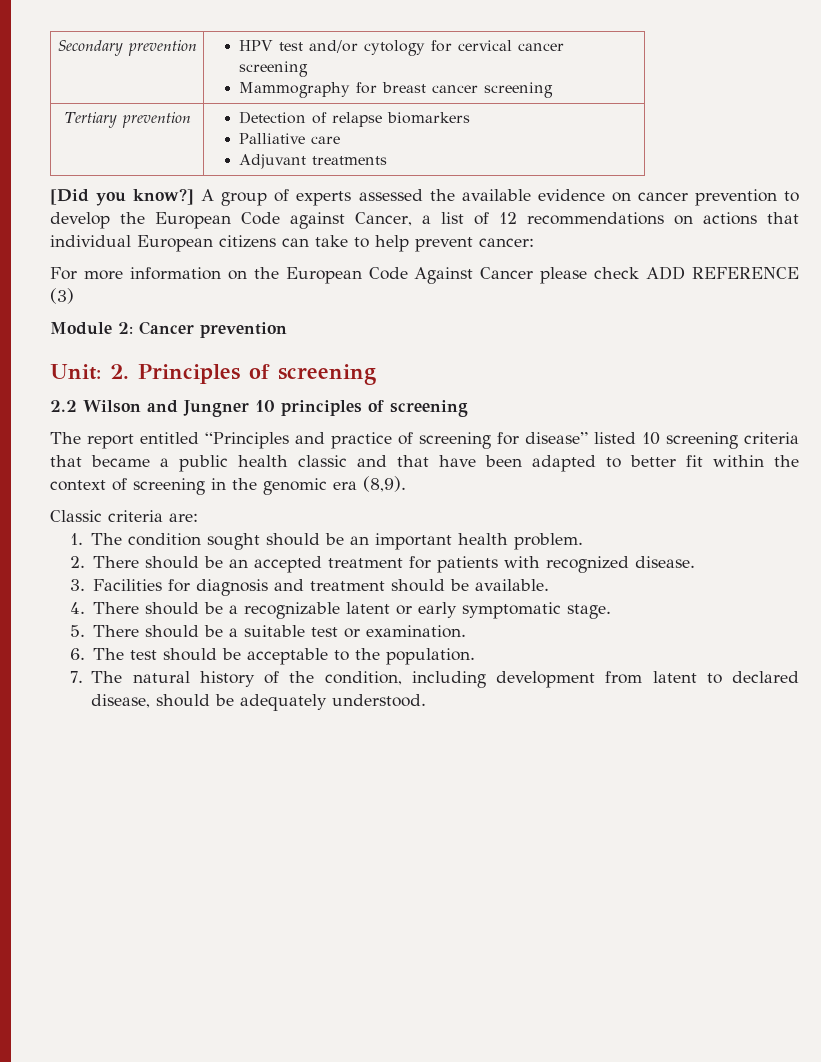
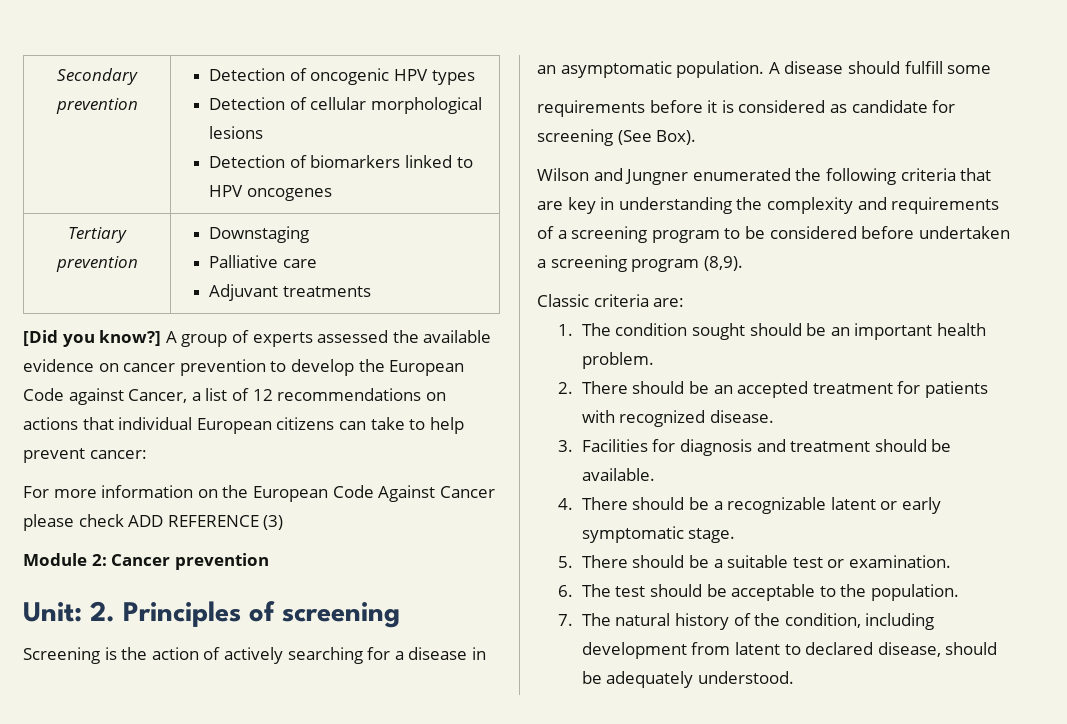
- Secondary prevention | HPV test and/or cytology for cervical cancer screening
- Mammography for breast cancer screening
- Tertiary prevention | Detection of relapse biomarkers
+ Secondary prevention | Detection of oncogenic HPV types
+ Detection of cellular morphological lesions
+ Detection of biomarkers linked to HPV oncogenes
+ Tertiary prevention | Downstaging
- 2.2 Wilson and Jungner 10 principles of screening
- The report entitled “Principles and practice of screening for disease” listed 10 screening criteria that became a public health classic and that have been adapted to better fit within the context of screening in the genomic era (8,9).
+ Screening is the action of actively searching for a disease in an asymptomatic population. A disease should fulfill some
+ requirements before it is considered as candidate for screening (See Box).
+ Wilson and Jungner enumerated the following criteria that are key in understanding the complexity and requirements of a screening program to be considered before undertaken a screening program (8,9).

